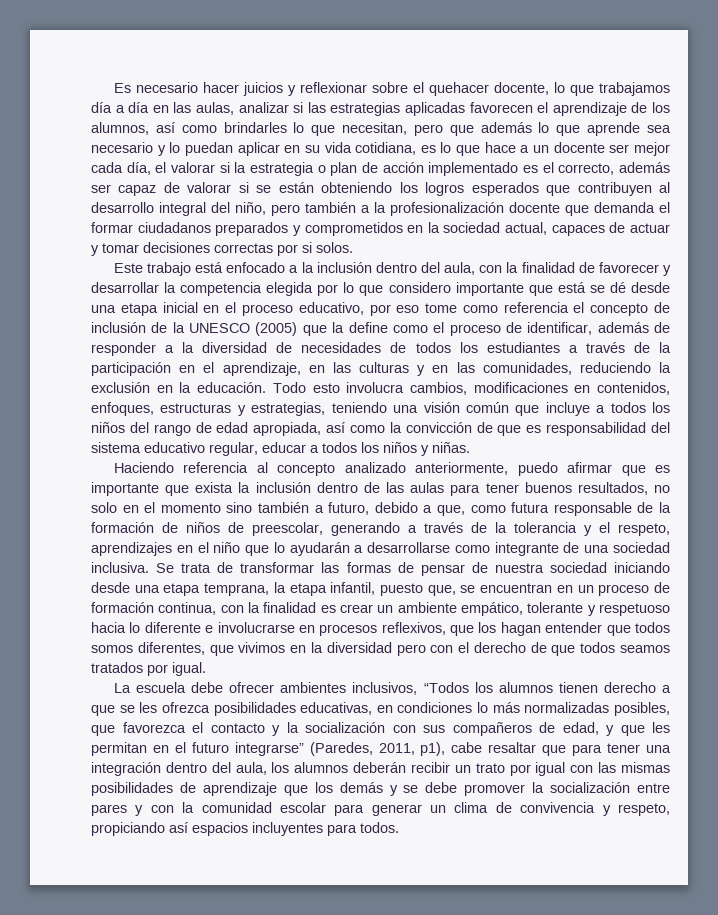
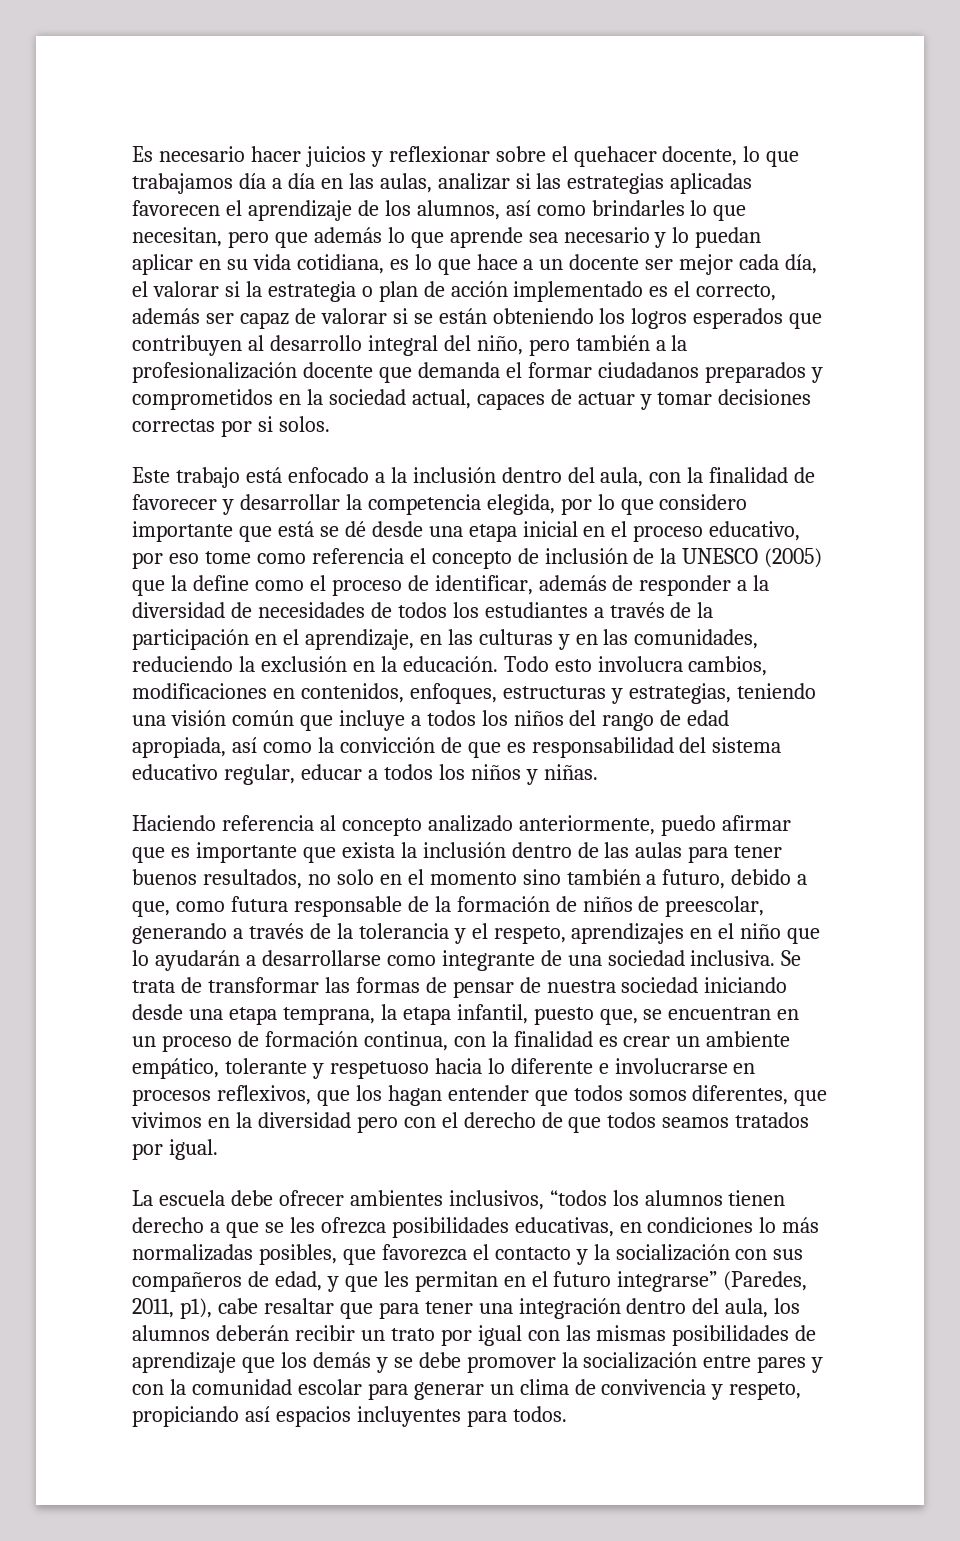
- Este trabajo está enfocado a la inclusión dentro del aula, con la finalidad de favorecer y desarrollar la competencia elegida por lo que considero importante que está se dé desde una etapa inicial en el proceso educativo, por eso tome como referencia el concepto de inclusión de la UNESCO (2005) que la define como el proceso de identificar, además de responder a la diversidad de necesidades de todos los estudiantes a través de la participación en el aprendizaje, en las culturas y en las comunidades, reduciendo la exclusión en la educación.
+ Este trabajo está enfocado a la inclusión dentro del aula, con la finalidad de favorecer y desarrollar la competencia elegida, por lo que considero importante que está se dé desde una etapa inicial en el proceso educativo, por eso tome como referencia el concepto de inclusión de la UNESCO (2005) que la define como el proceso de identificar, además de responder a la diversidad de necesidades de todos los estudiantes a través de la participación en el aprendizaje, en las culturas y en las comunidades, reduciendo la exclusión en la educación.
- La escuela debe ofrecer ambientes inclusivos, “Todos los alumnos tienen derecho a que se les ofrezca posibilidades educativas, en condiciones lo más normalizadas posibles, que favorezca el contacto y la socialización con sus compañeros de edad, y que les permitan en el futuro integrarse” (Paredes, 2011, p1), cabe resaltar que para tener una integración dentro del aula, los alumnos deberán recibir un trato por igual con las mismas posibilidades de aprendizaje que los demás y se debe promover la socialización entre pares y con la comunidad escolar para generar un clima de convivencia y respeto, propiciando así espacios incluyentes para todos.
+ La escuela debe ofrecer ambientes inclusivos, “todos los alumnos tienen derecho a que se les ofrezca posibilidades educativas, en condiciones lo más normalizadas posibles, que favorezca el contacto y la socialización con sus compañeros de edad, y que les permitan en el futuro integrarse” (Paredes, 2011, p1), cabe resaltar que para tener una integración dentro del aula, los alumnos deberán recibir un trato por igual con las mismas posibilidades de aprendizaje que los demás y se debe promover la socialización entre pares y con la comunidad escolar para generar un clima de convivencia y respeto, propiciando así espacios incluyentes para todos.

